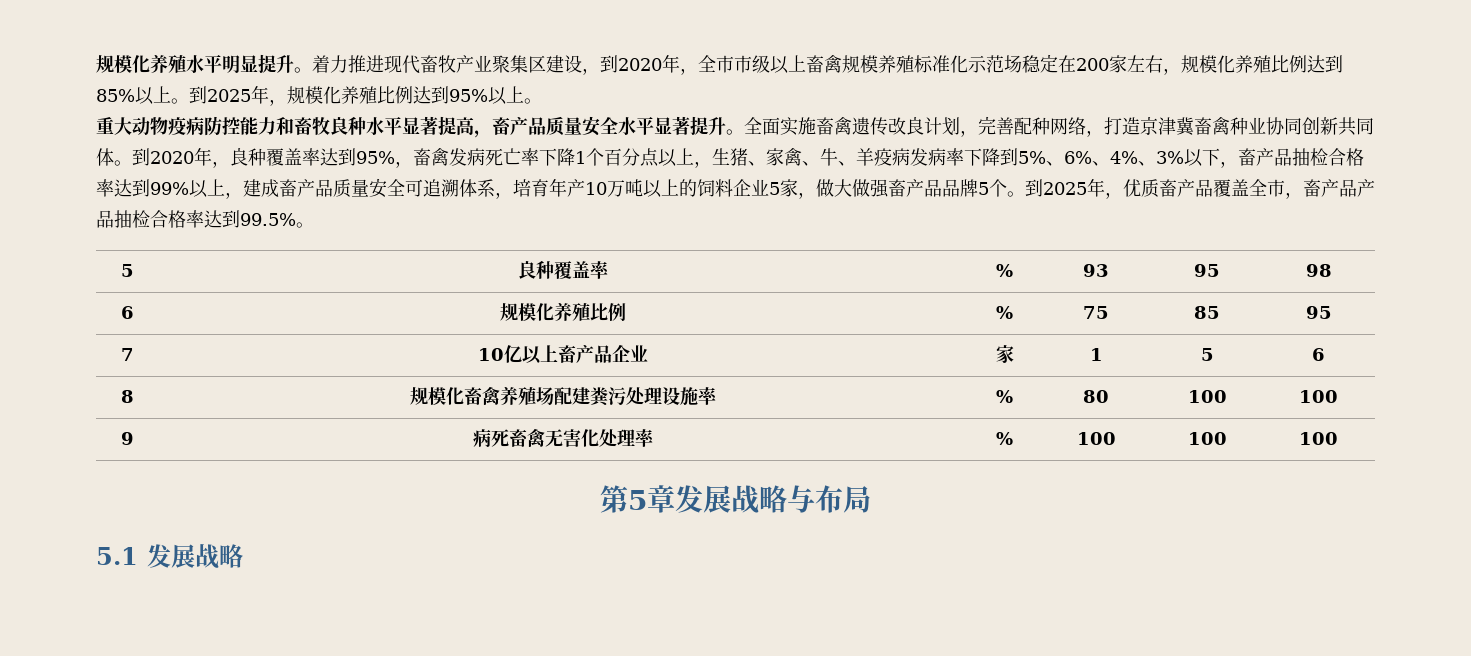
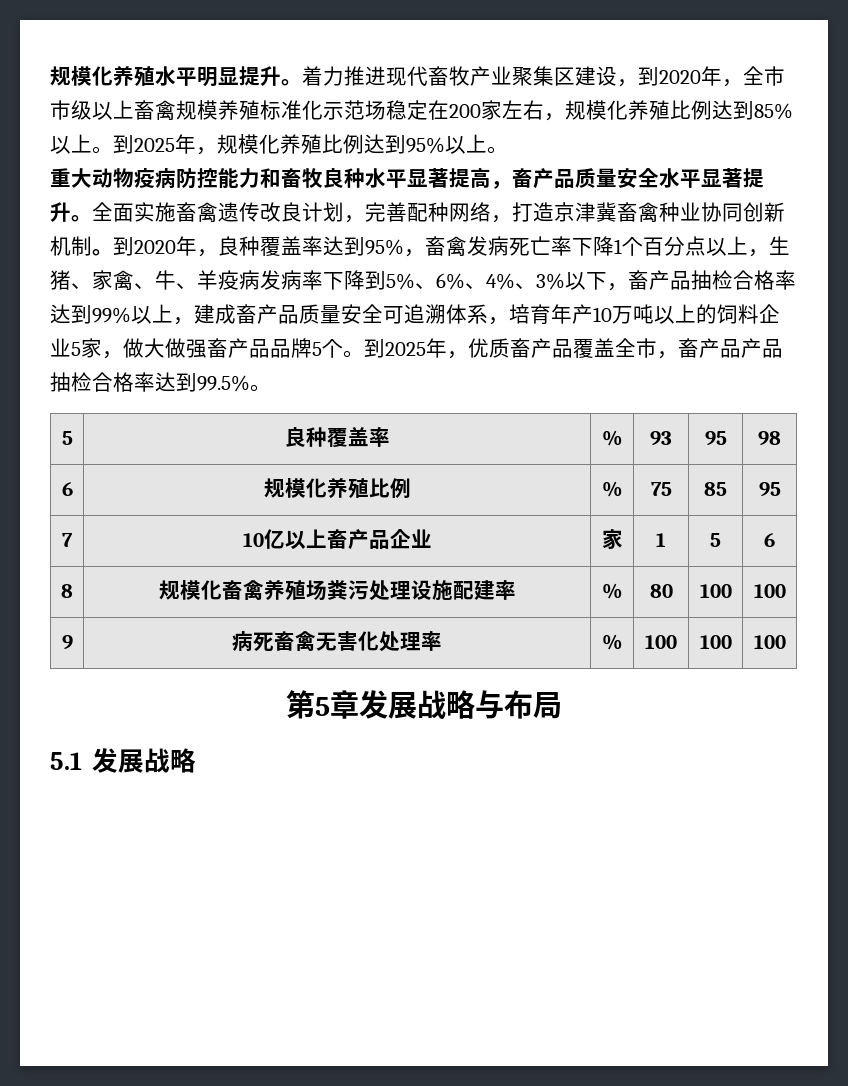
- 全面实施畜禽遗传改良计划，完善配种网络，打造京津冀畜禽种业协同创新共同体。
+ 全面实施畜禽遗传改良计划，完善配种网络，打造京津冀畜禽种业协同创新机制。
- 8 | 规模化畜禽养殖场配建粪污处理设施率 | % | 80 | 100 | 100
+ 8 | 规模化畜禽养殖场粪污处理设施配建率 | % | 80 | 100 | 100

